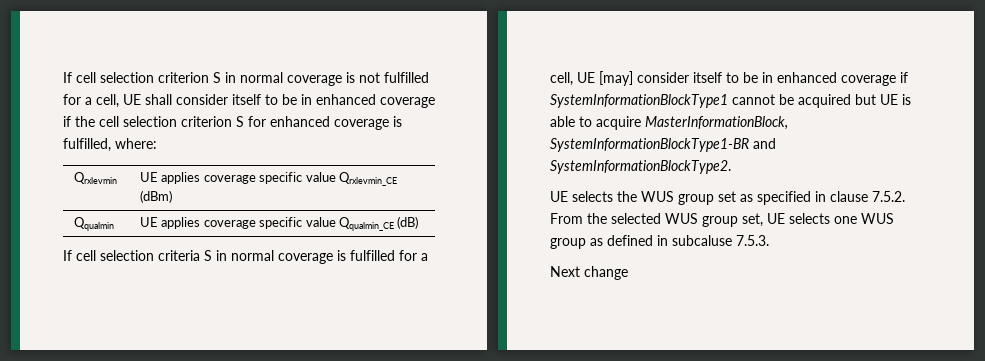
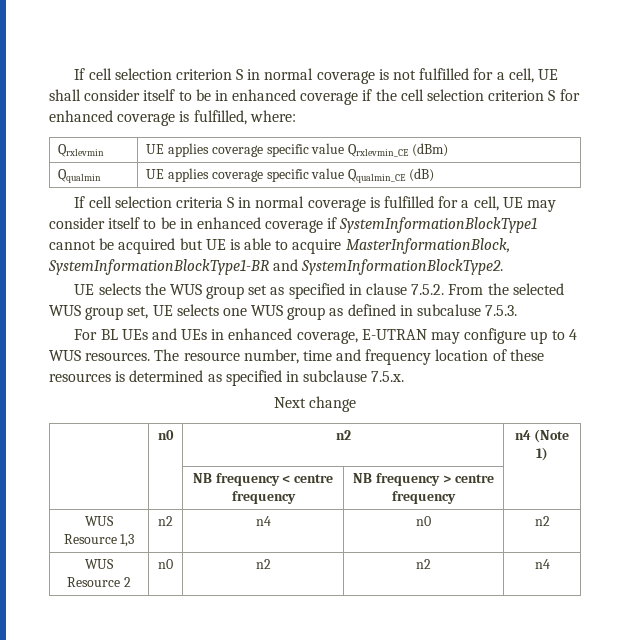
- If cell selection criteria S in normal coverage is fulfilled for a cell, UE [may] consider itself to be in enhanced coverage if SystemInformationBlockType1 cannot be acquired but UE is able to acquire MasterInformationBlock, SystemInformationBlockType1-BR and SystemInformationBlockType2.
+ If cell selection criteria S in normal coverage is fulfilled for a cell, UE may consider itself to be in enhanced coverage if SystemInformationBlockType1 cannot be acquired but UE is able to acquire MasterInformationBlock, SystemInformationBlockType1-BR and SystemInformationBlockType2.
+ For BL UEs and UEs in enhanced coverage, E-UTRAN may configure up to 4 WUS resources. The resource number, time and frequency location of these resources is determined as specified in subclause 7.5.x.
  Next change
+ | n0 | n2 | n4 (Note 1)
+ | | NB frequency < centre frequency | NB frequency > centre frequency |
+ WUS Resource 1,3 | n2 | n4 | n0 | n2
+ WUS Resource 2 | n0 | n2 | n2 | n4

